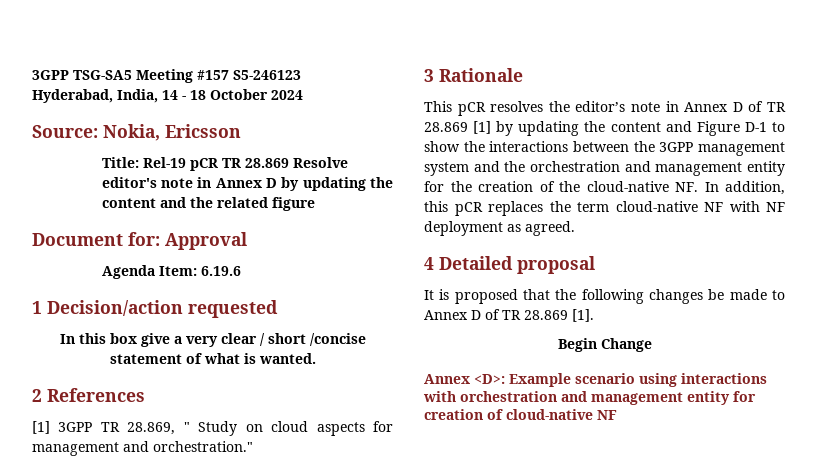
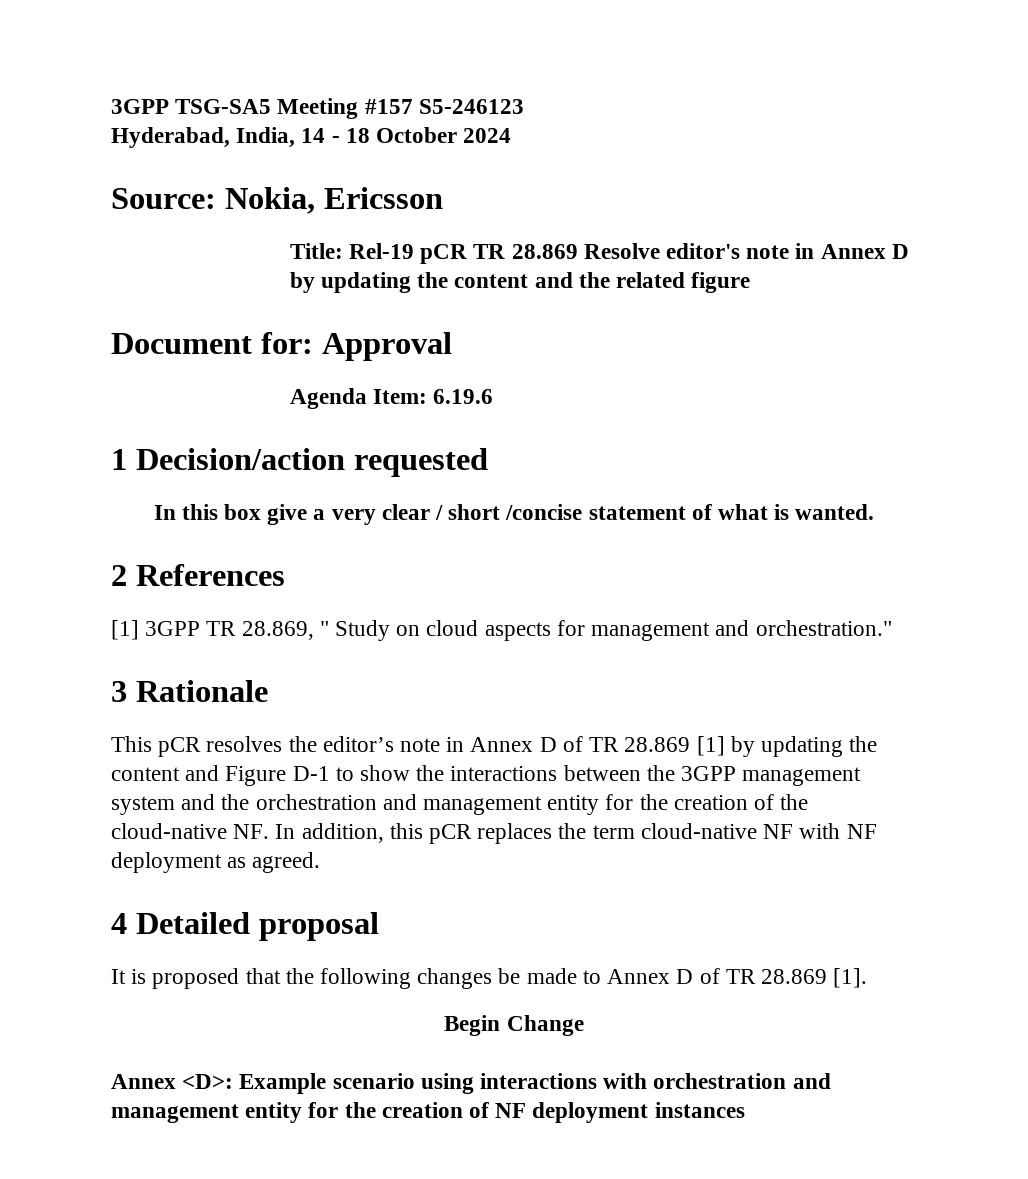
- Annex <D>: Example scenario using interactions with orchestration and management entity for creation of cloud-native NF
+ Annex <D>: Example scenario using interactions with orchestration and management entity for the creation of NF deployment instances

